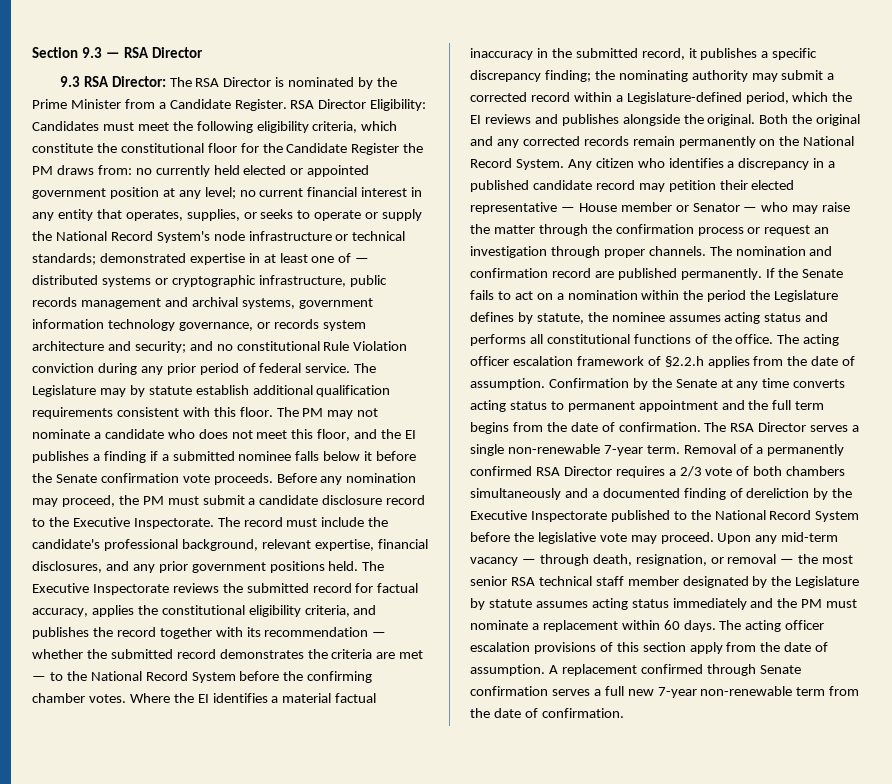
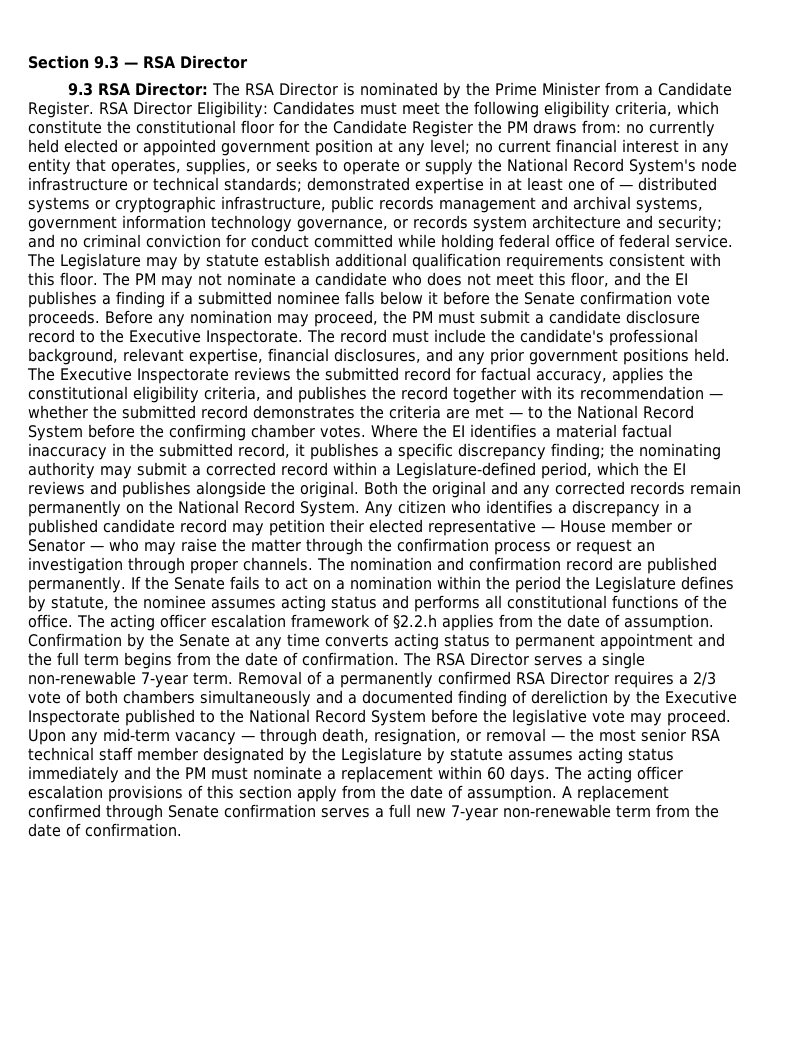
- and no constitutional Rule Violation conviction during any prior period of federal service.
+ and no criminal conviction for conduct committed while holding federal office of federal service.

